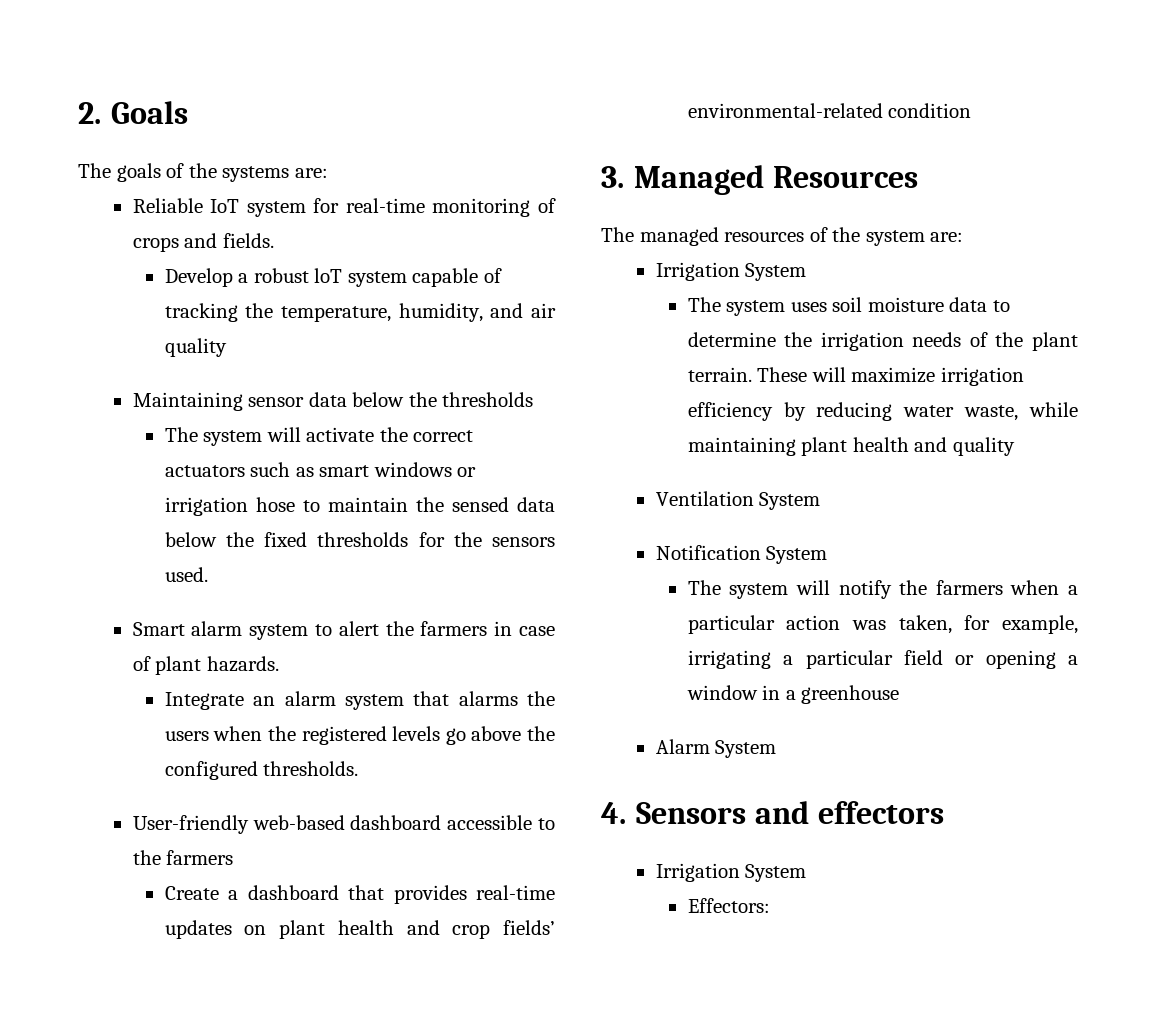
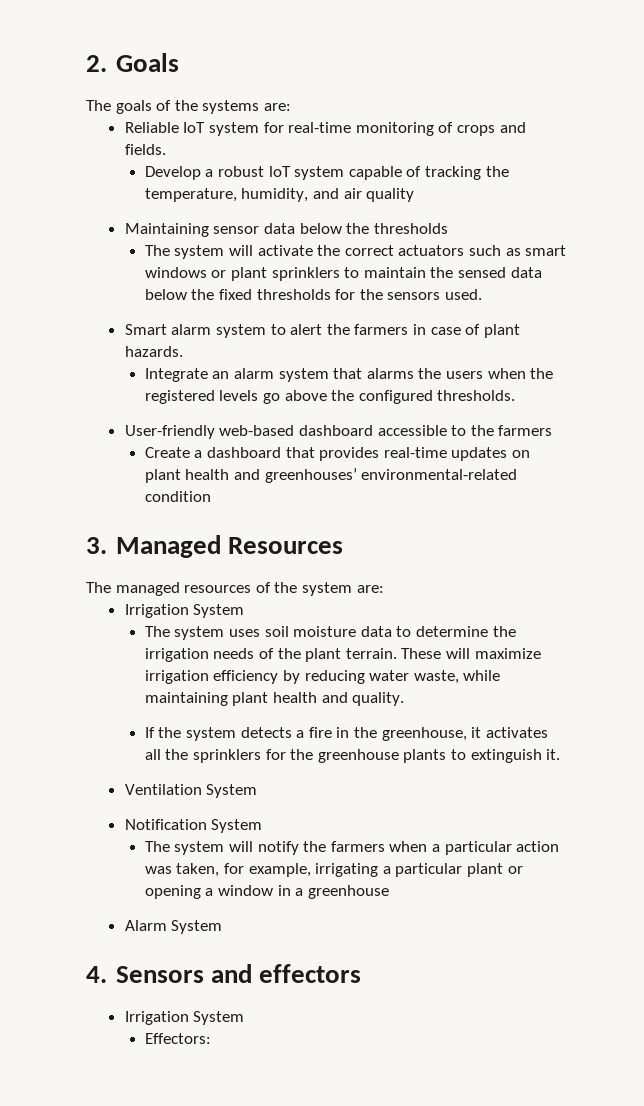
- The system will activate the correct actuators such as smart windows or irrigation hose to maintain the sensed data below the fixed thresholds for the sensors used.
+ The system will activate the correct actuators such as smart windows or plant sprinklers to maintain the sensed data below the fixed thresholds for the sensors used.
- Create a dashboard that provides real-time updates on plant health and crop fields’ environmental-related condition
+ Create a dashboard that provides real-time updates on plant health and greenhouses’ environmental-related condition
- These will maximize irrigation efficiency by reducing water waste, while maintaining plant health and quality
+ These will maximize irrigation efficiency by reducing water waste, while maintaining plant health and quality.
+ If the system detects a fire in the greenhouse, it activates all the sprinklers for the greenhouse plants to extinguish it.
- The system will notify the farmers when a particular action was taken, for example, irrigating a particular field or opening a window in a greenhouse
+ The system will notify the farmers when a particular action was taken, for example, irrigating a particular plant or opening a window in a greenhouse

